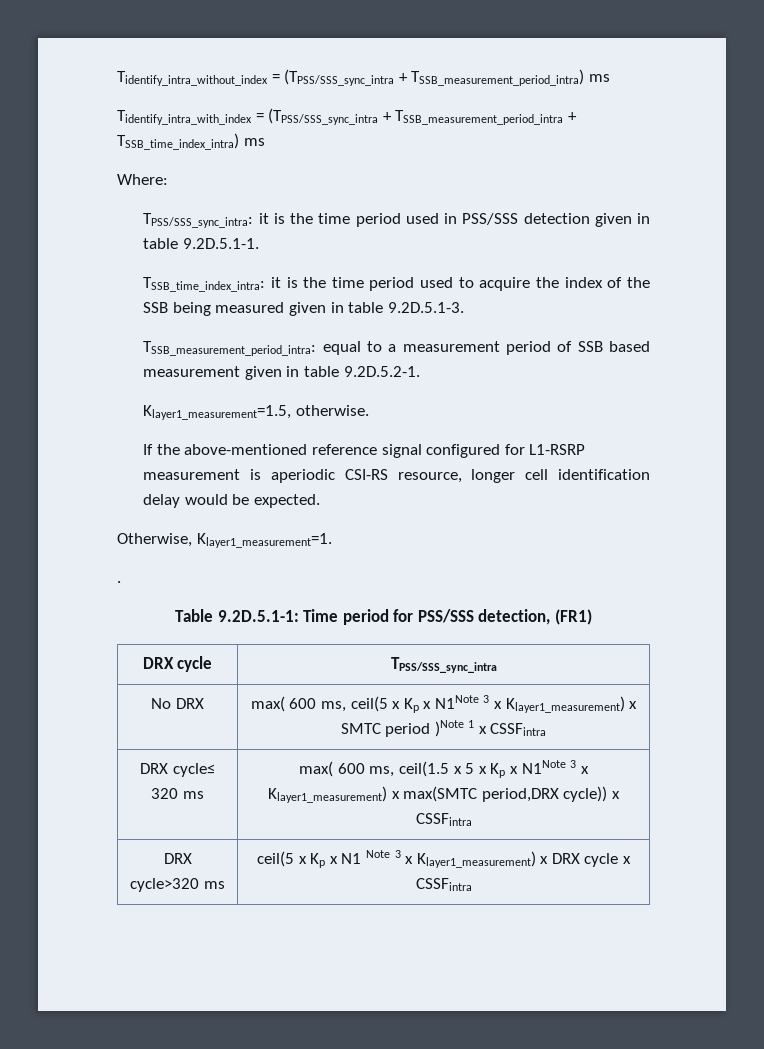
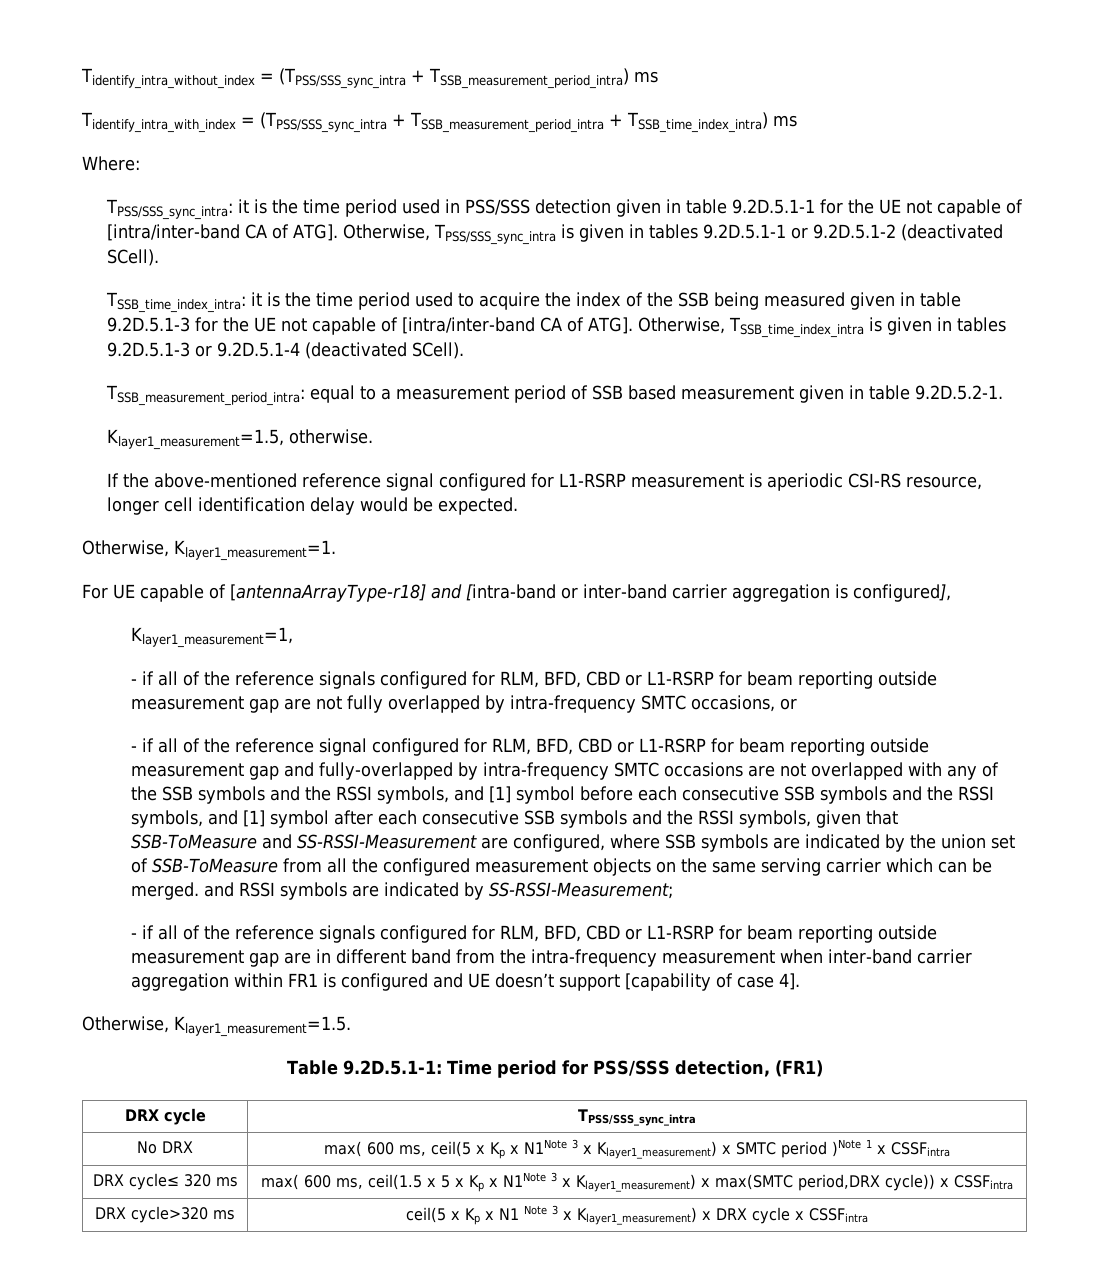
- TPSS/SSS_sync_intra: it is the time period used in PSS/SSS detection given in table 9.2D.5.1-1.
+ TPSS/SSS_sync_intra: it is the time period used in PSS/SSS detection given in table 9.2D.5.1-1 for the UE not capable of [intra/inter-band CA of ATG]. Otherwise, TPSS/SSS_sync_intra is given in tables 9.2D.5.1-1 or 9.2D.5.1-2 (deactivated SCell).
- TSSB_time_index_intra: it is the time period used to acquire the index of the SSB being measured given in table 9.2D.5.1-3.
+ TSSB_time_index_intra: it is the time period used to acquire the index of the SSB being measured given in table 9.2D.5.1-3 for the UE not capable of [intra/inter-band CA of ATG]. Otherwise, TSSB_time_index_intra is given in tables 9.2D.5.1-3 or 9.2D.5.1-4 (deactivated SCell).
- .
+ For UE capable of [antennaArrayType-r18] and [intra-band or inter-band carrier aggregation is configured],
+ Klayer1_measurement=1,
+ - if all of the reference signals configured for RLM, BFD, CBD or L1-RSRP for beam reporting outside measurement gap are not fully overlapped by intra-frequency SMTC occasions, or
+ - if all of the reference signal configured for RLM, BFD, CBD or L1-RSRP for beam reporting outside measurement gap and fully-overlapped by intra-frequency SMTC occasions are not overlapped with any of the SSB symbols and the RSSI symbols, and [1] symbol before each consecutive SSB symbols and the RSSI symbols, and [1] symbol after each consecutive SSB symbols and the RSSI symbols, given that SSB-ToMeasure and SS-RSSI-Measurement are configured, where SSB symbols are indicated by the union set of SSB-ToMeasure from all the configured measurement objects on the same serving carrier which can be merged. and RSSI symbols are indicated by SS-RSSI-Measurement;
+ - if all of the reference signals configured for RLM, BFD, CBD or L1-RSRP for beam reporting outside measurement gap are in different band from the intra-frequency measurement when inter-band carrier aggregation within FR1 is configured and UE doesn’t support [capability of case 4].
+ Otherwise, Klayer1_measurement=1.5.

